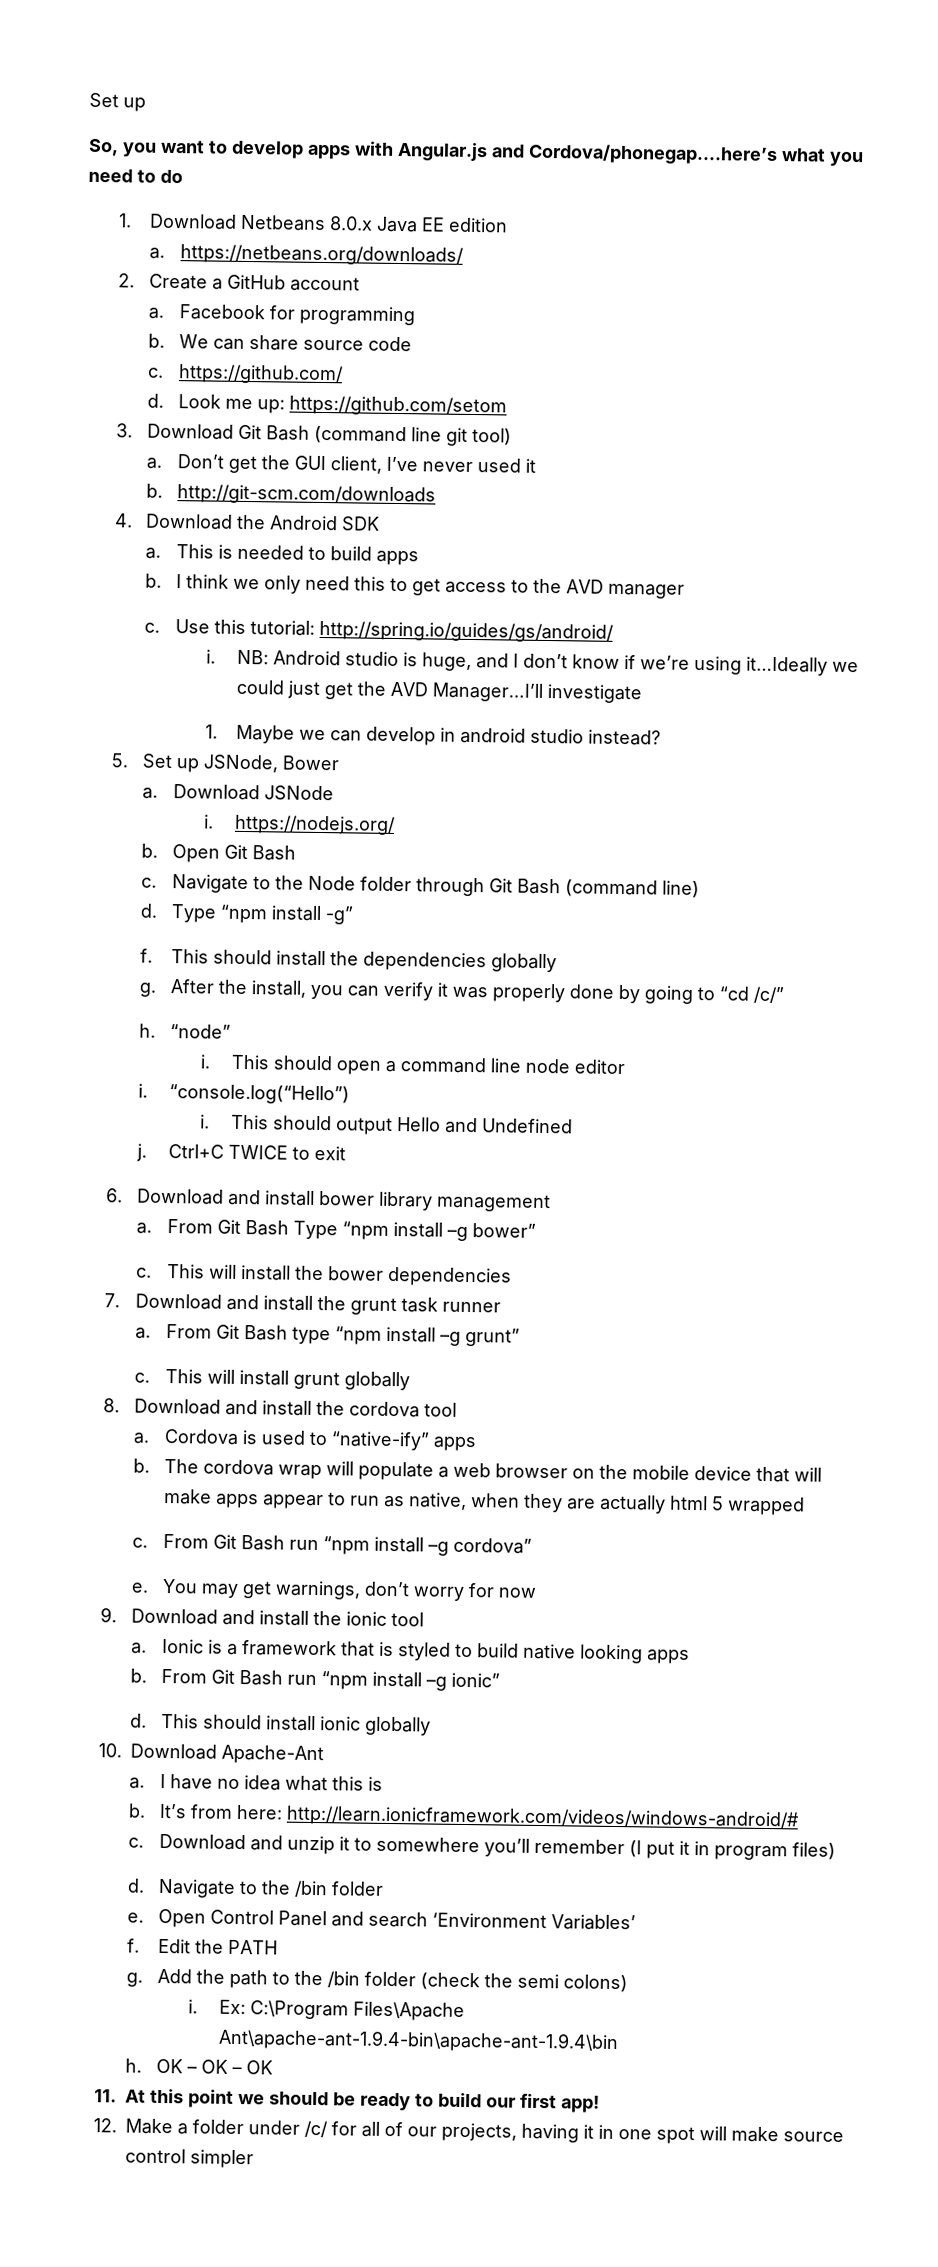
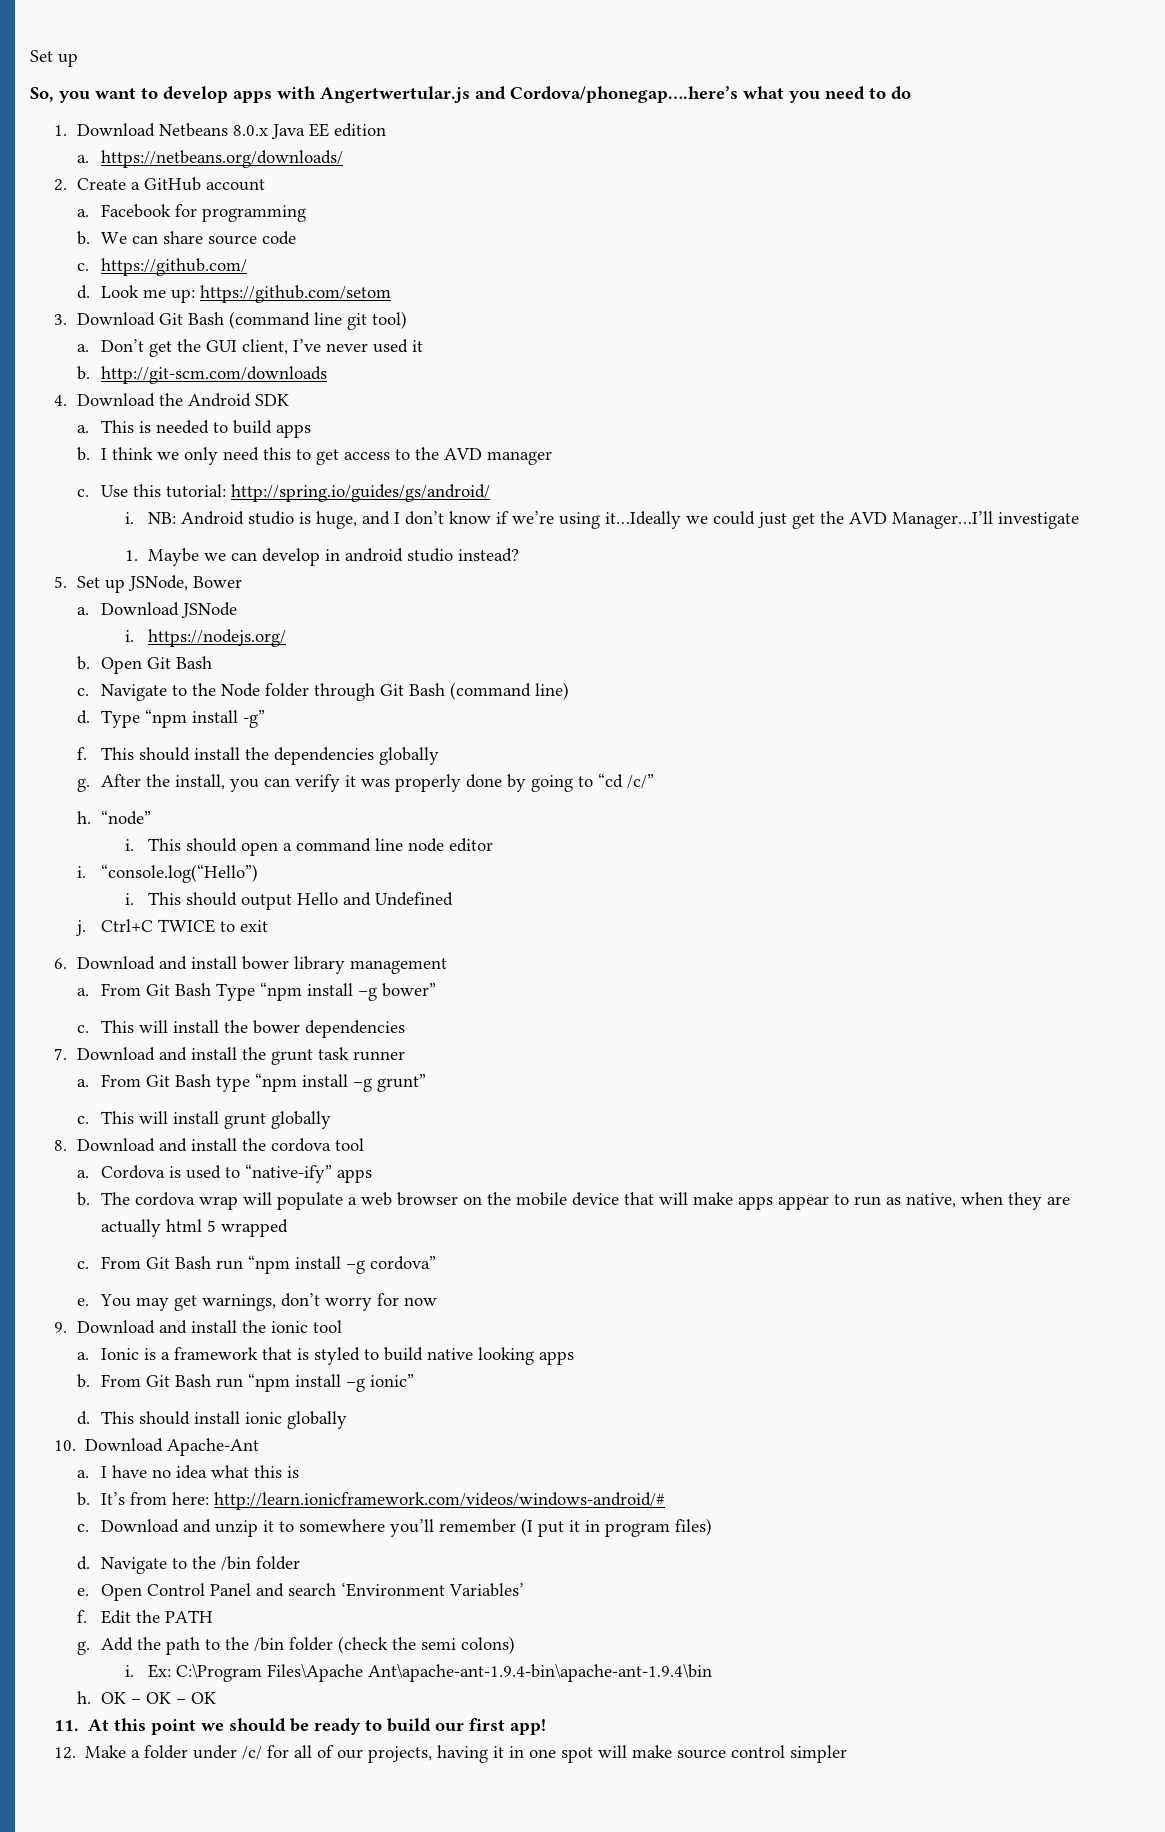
- So, you want to develop apps with Angular.js and Cordova/phonegap….here’s what you need to do
+ So, you want to develop apps with Angertwertular.js and Cordova/phonegap….here’s what you need to do

